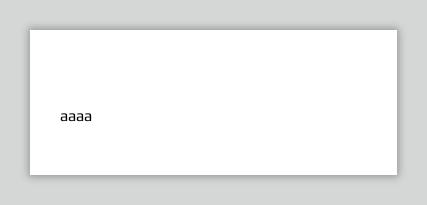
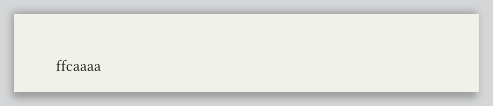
- aaaa
+ ffcaaaa

